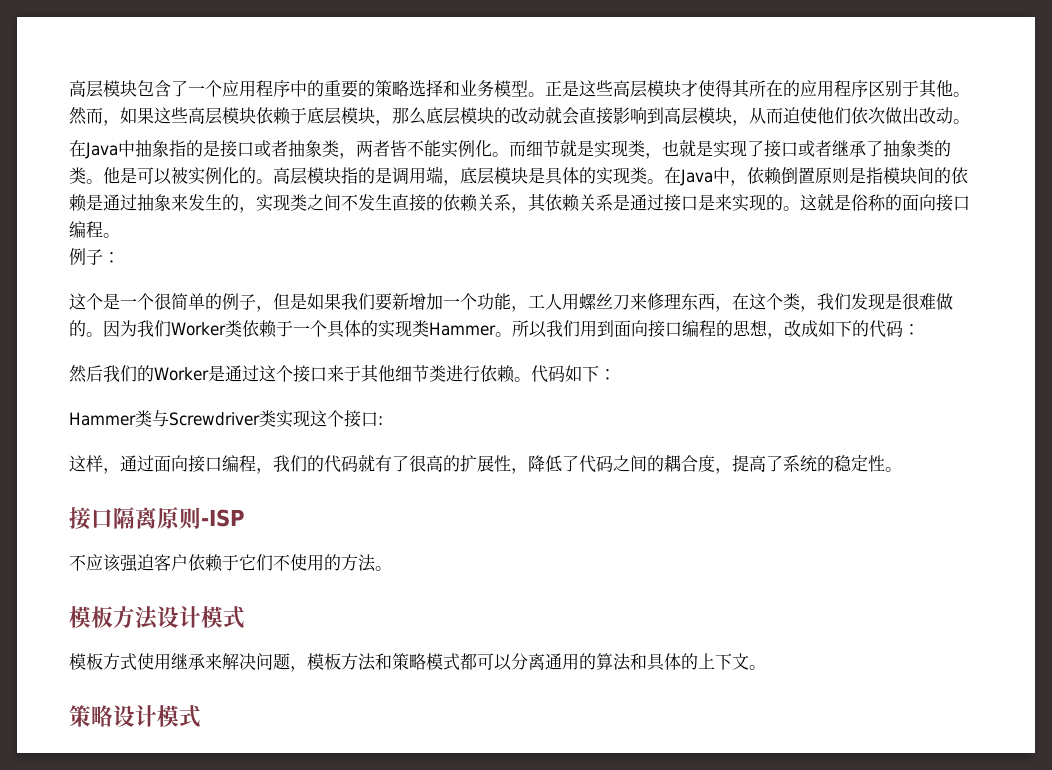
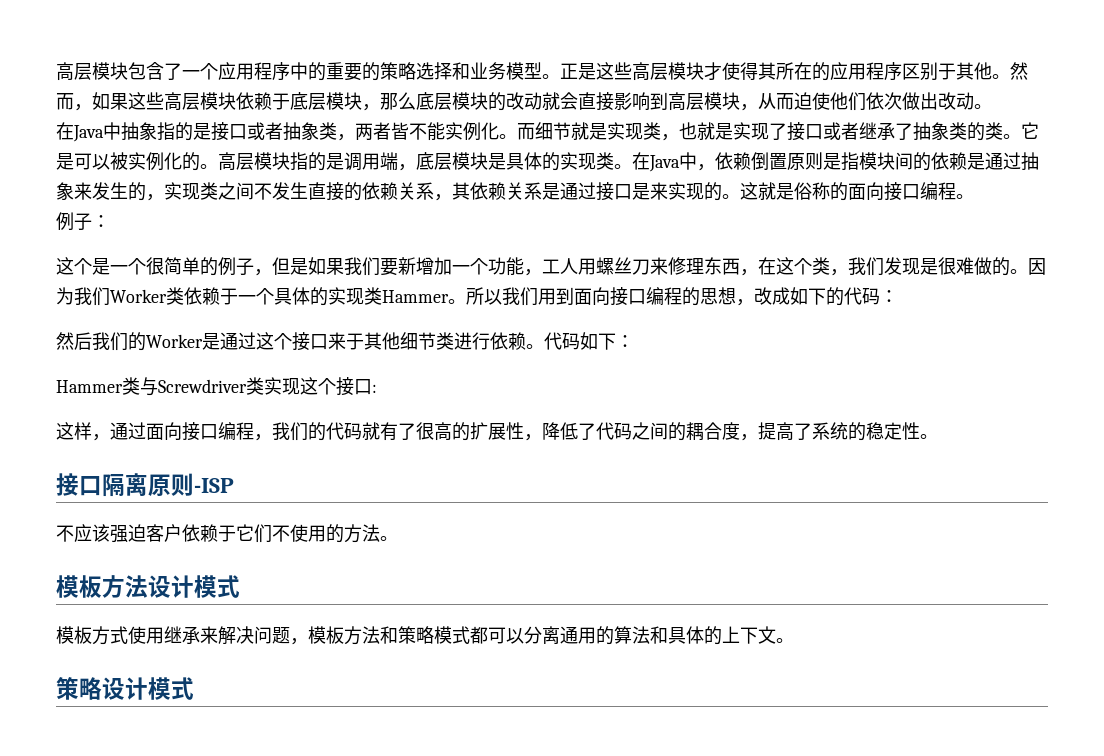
- 他是可以被实例化的。
+ 它是可以被实例化的。

